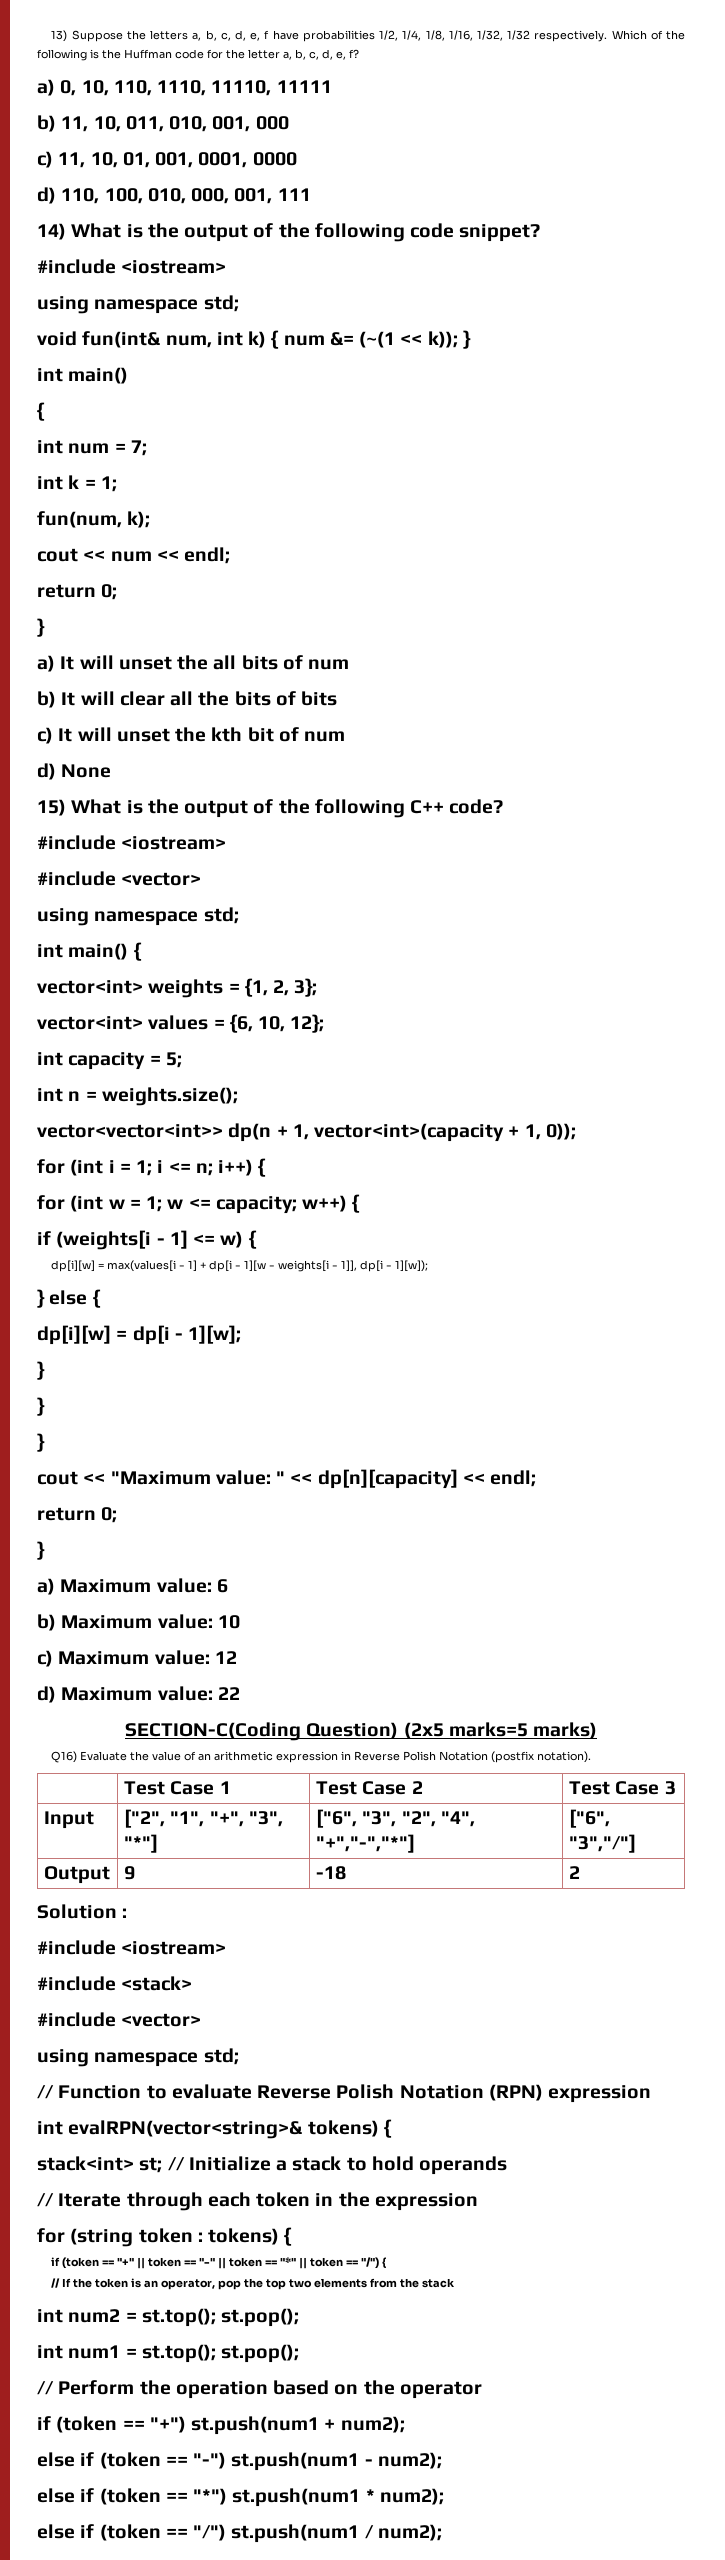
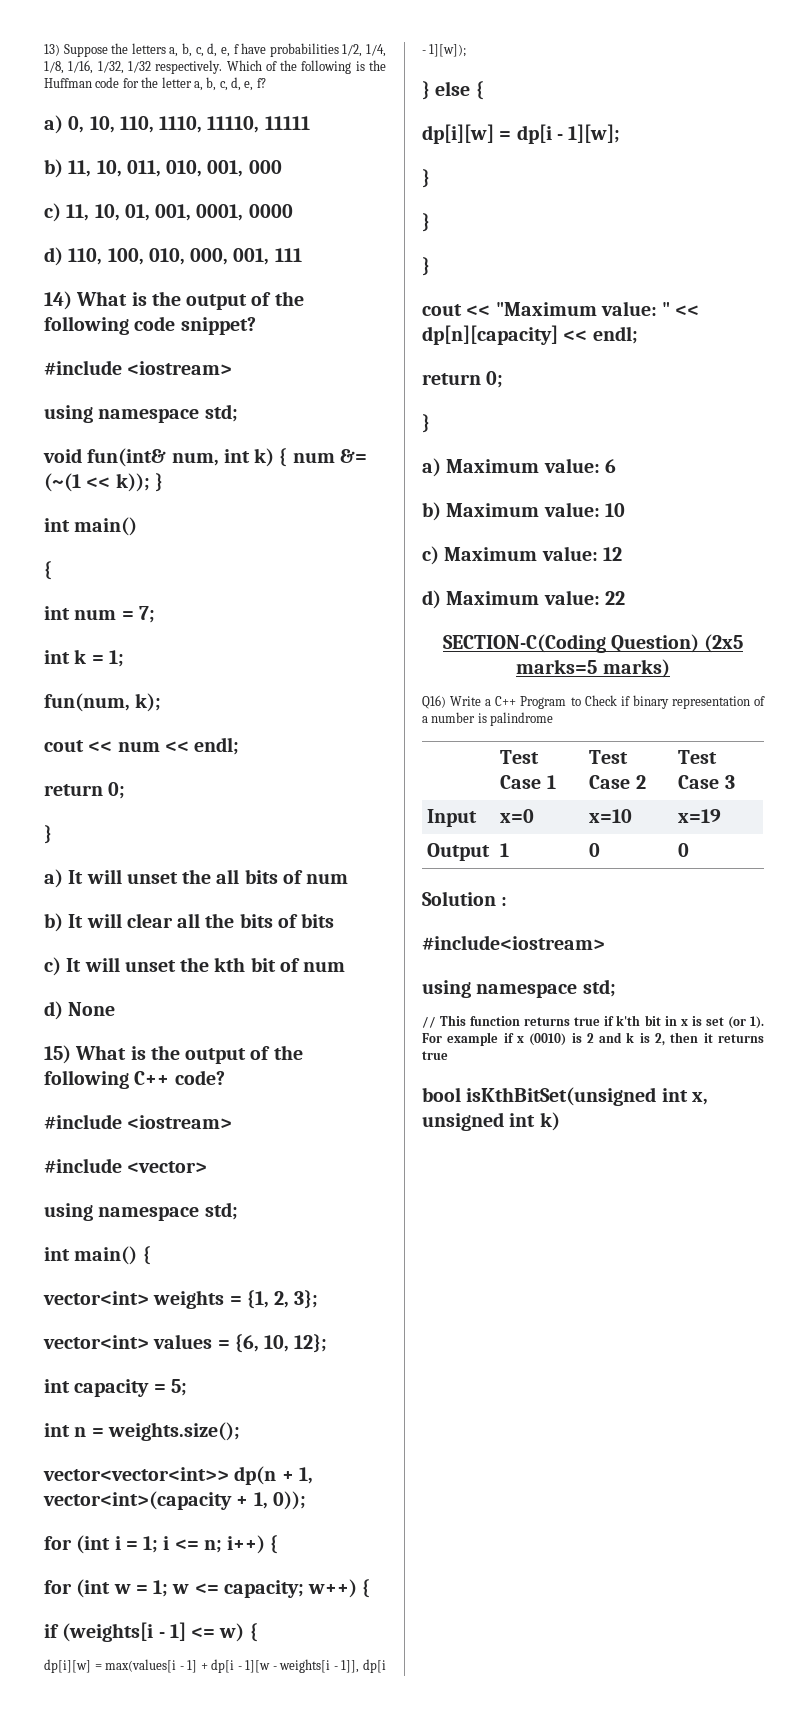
- Q16) Evaluate the value of an arithmetic expression in Reverse Polish Notation (postfix notation).
+ Q16) Write a C++ Program to Check if binary representation of a number is palindrome
- Input | ["2", "1", "+", "3", "*"] | ["6", "3", "2", "4", "+","-","*"] | ["6", "3","/"]
- Output | 9 | -18 | 2
+ Input | x=0 | x=10 | x=19
+ Output | 1 | 0 | 0
  Solution :
- #include <iostream>
- #include <stack>
- #include <vector>
+ #include<iostream>
  using namespace std;
- // Function to evaluate Reverse Polish Notation (RPN) expression
- int evalRPN(vector<string>& tokens) {
- stack<int> st; // Initialize a stack to hold operands
- // Iterate through each token in the expression
- for (string token : tokens) {
- if (token == "+" || token == "-" || token == "*" || token == "/") {
- // If the token is an operator, pop the top two elements from the stack
- int num2 = st.top(); st.pop();
- int num1 = st.top(); st.pop();
- // Perform the operation based on the operator
- if (token == "+") st.push(num1 + num2);
- else if (token == "-") st.push(num1 - num2);
- else if (token == "*") st.push(num1 * num2);
- else if (token == "/") st.push(num1 / num2);
+ // This function returns true if k'th bit in x is set (or 1). For example if x (0010) is 2 and k is 2, then it returns true
+ bool isKthBitSet(unsigned int x, unsigned int k)

